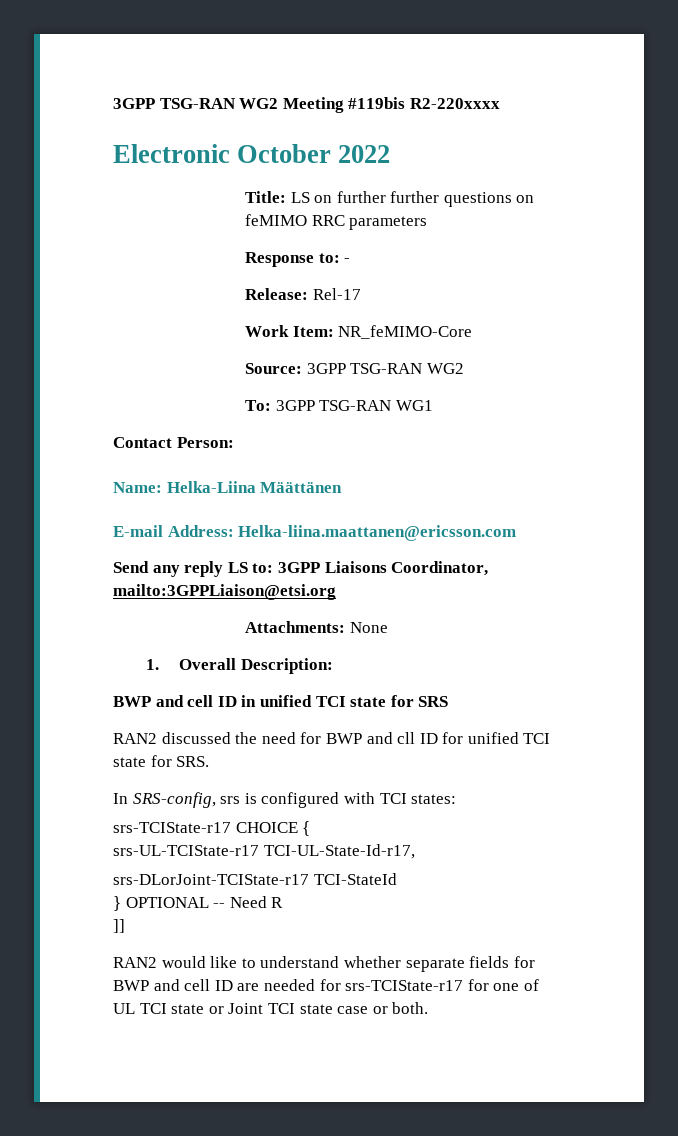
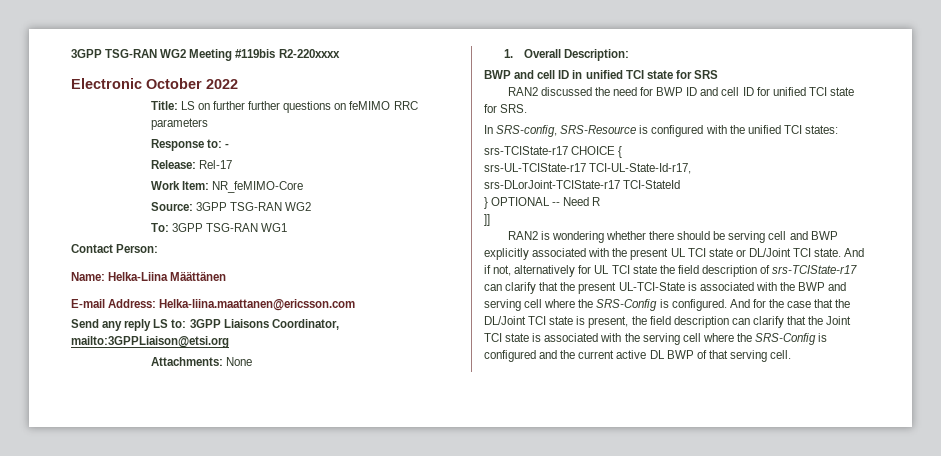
- RAN2 discussed the need for BWP and cll ID for unified TCI state for SRS.
+ RAN2 discussed the need for BWP ID and cell ID for unified TCI state for SRS.
- In SRS-config, srs is configured with TCI states:
+ In SRS-config, SRS-Resource is configured with the unified TCI states:
- RAN2 would like to understand whether separate fields for BWP and cell ID are needed for srs-TCIState-r17 for one of UL TCI state or Joint TCI state case or both.
+ RAN2 is wondering whether there should be serving cell and BWP explicitly associated with the present UL TCI state or DL/Joint TCI state. And if not, alternatively for UL TCI state the field description of srs-TCIState-r17 can clarify that the present UL-TCI-State is associated with the BWP and serving cell where the SRS-Config is configured. And for the case that the DL/Joint TCI state is present, the field description can clarify that the Joint TCI state is associated with the serving cell where the SRS-Config is configured and the current active DL BWP of that serving cell.

